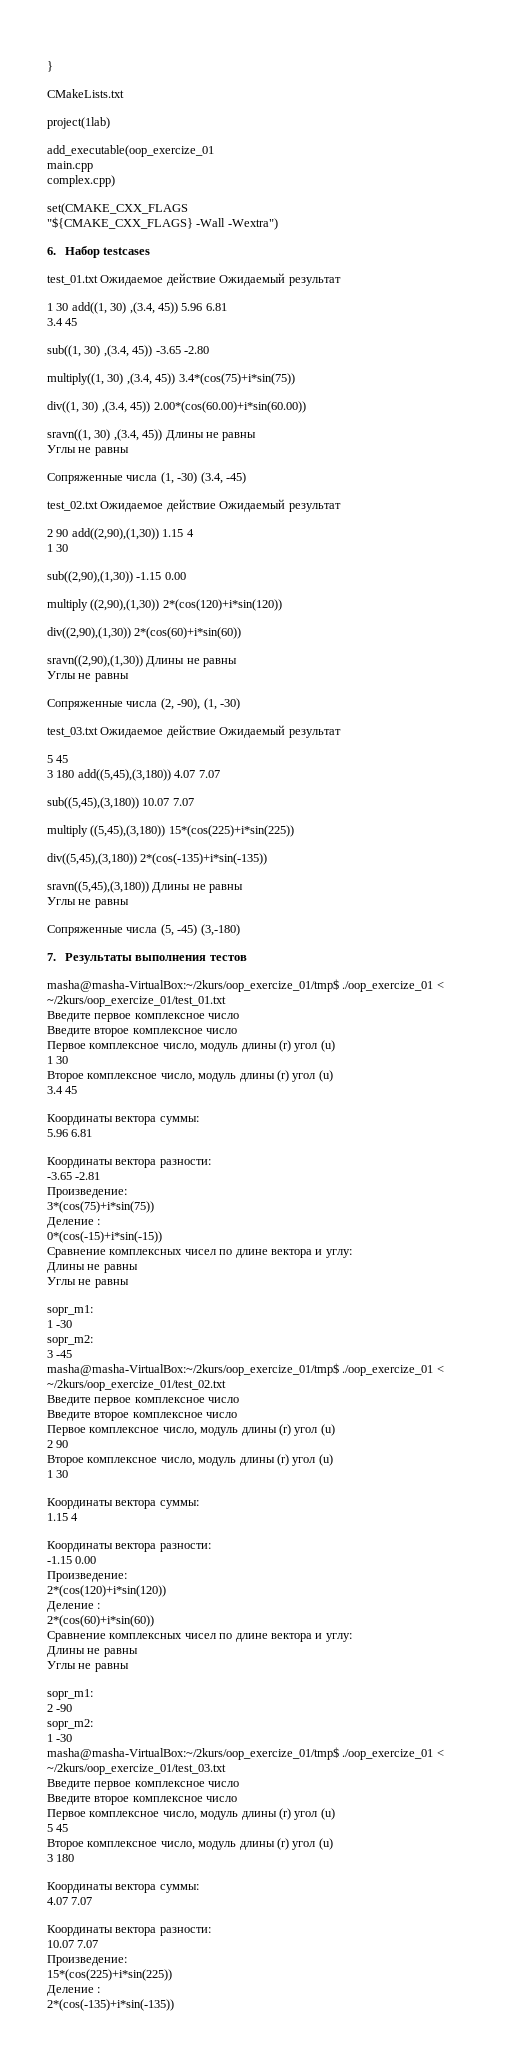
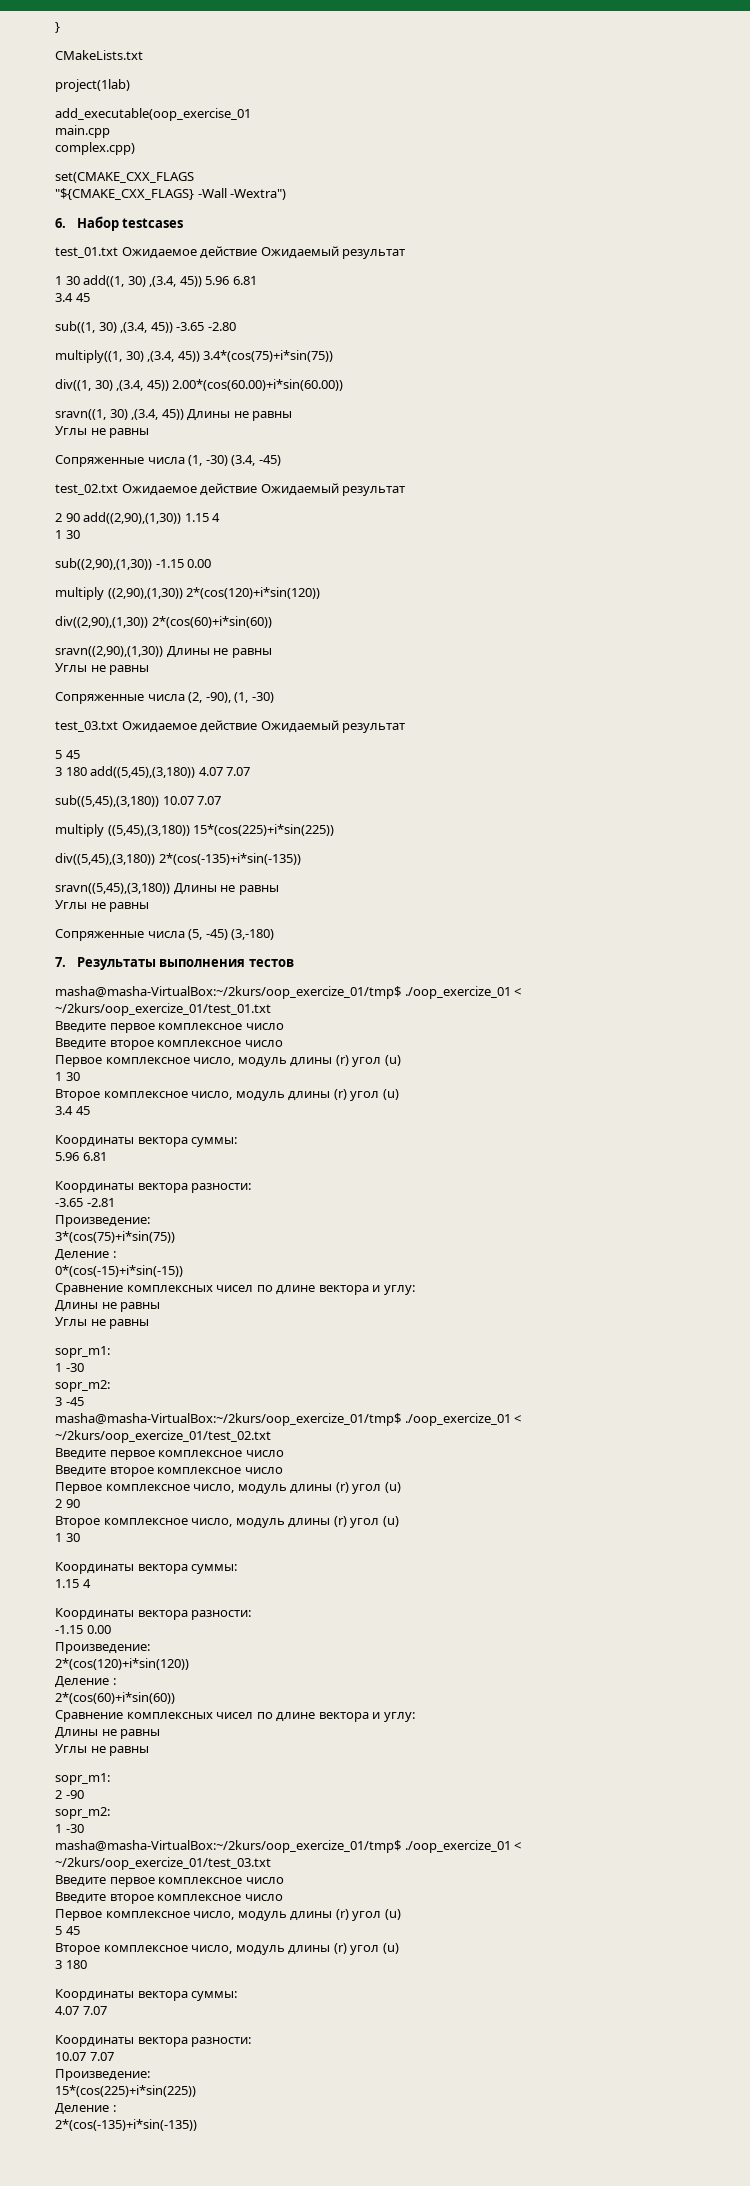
- add_executable(oop_exercize_01
+ add_executable(oop_exercise_01

